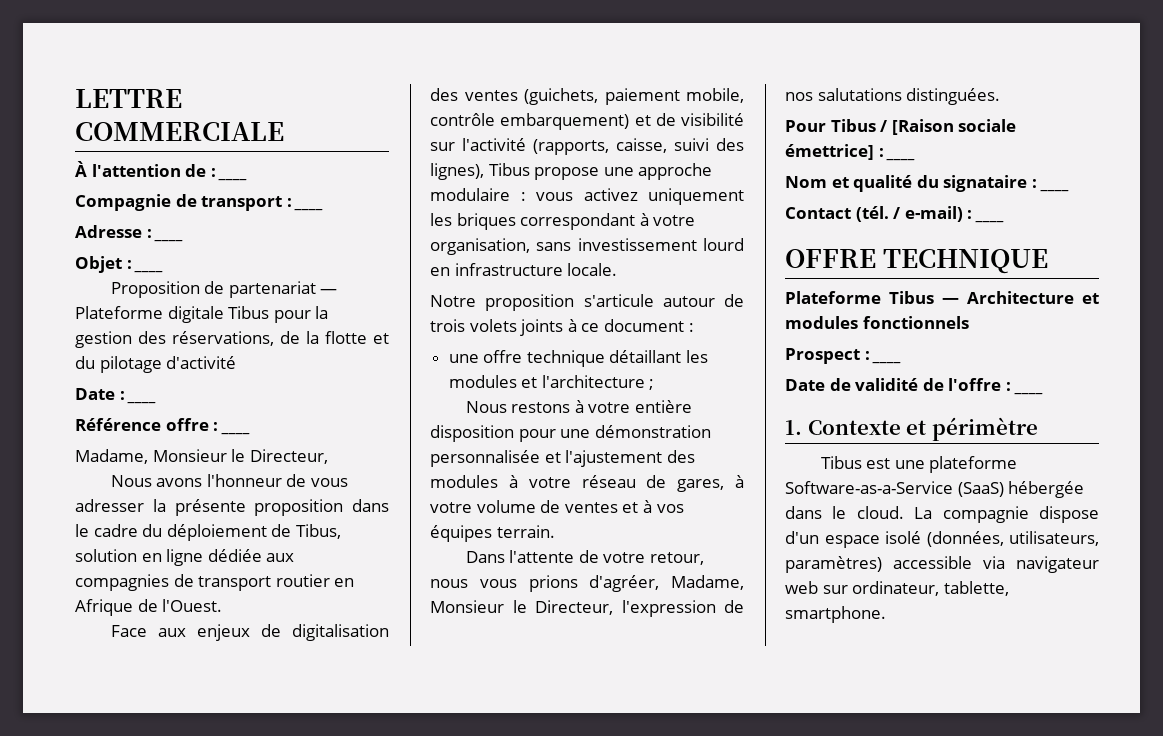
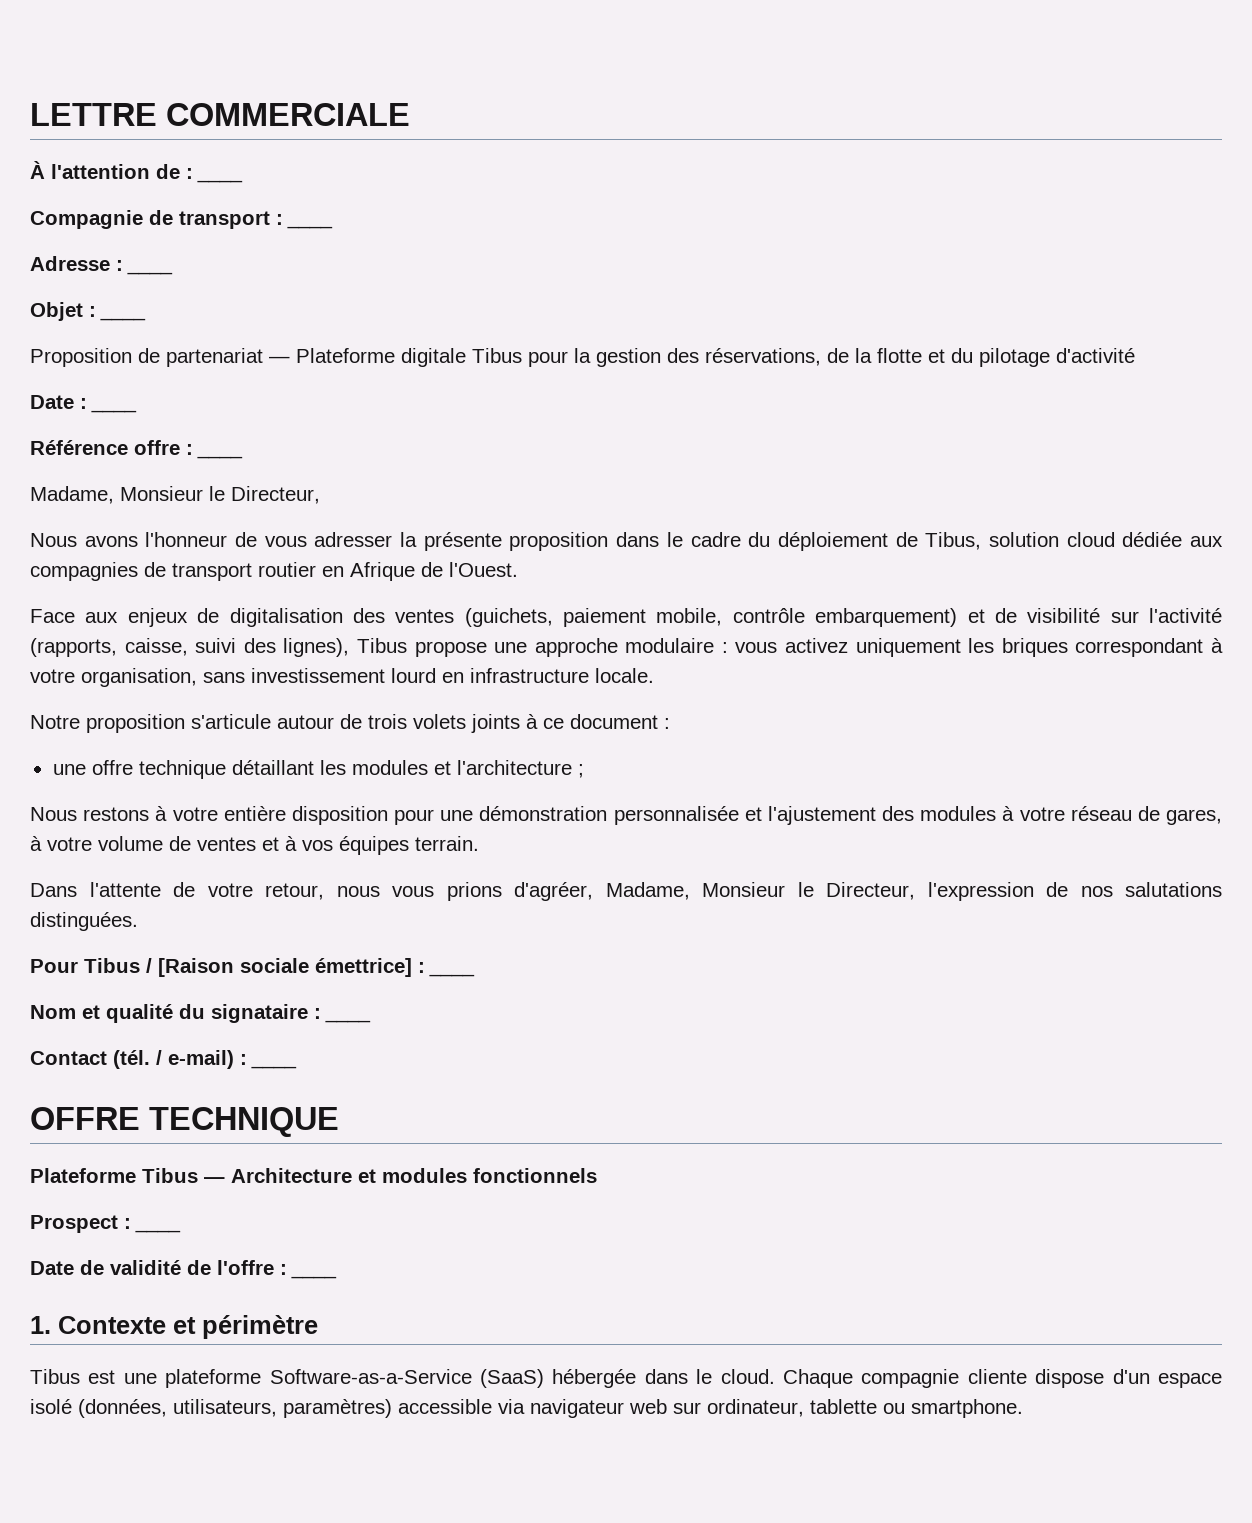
- Nous avons l'honneur de vous adresser la présente proposition dans le cadre du déploiement de Tibus, solution en ligne dédiée aux compagnies de transport routier en Afrique de l'Ouest.
+ Nous avons l'honneur de vous adresser la présente proposition dans le cadre du déploiement de Tibus, solution cloud dédiée aux compagnies de transport routier en Afrique de l'Ouest.
- La compagnie dispose d'un espace isolé (données, utilisateurs, paramètres) accessible via navigateur web sur ordinateur, tablette, smartphone.
+ Chaque compagnie cliente dispose d'un espace isolé (données, utilisateurs, paramètres) accessible via navigateur web sur ordinateur, tablette ou smartphone.

